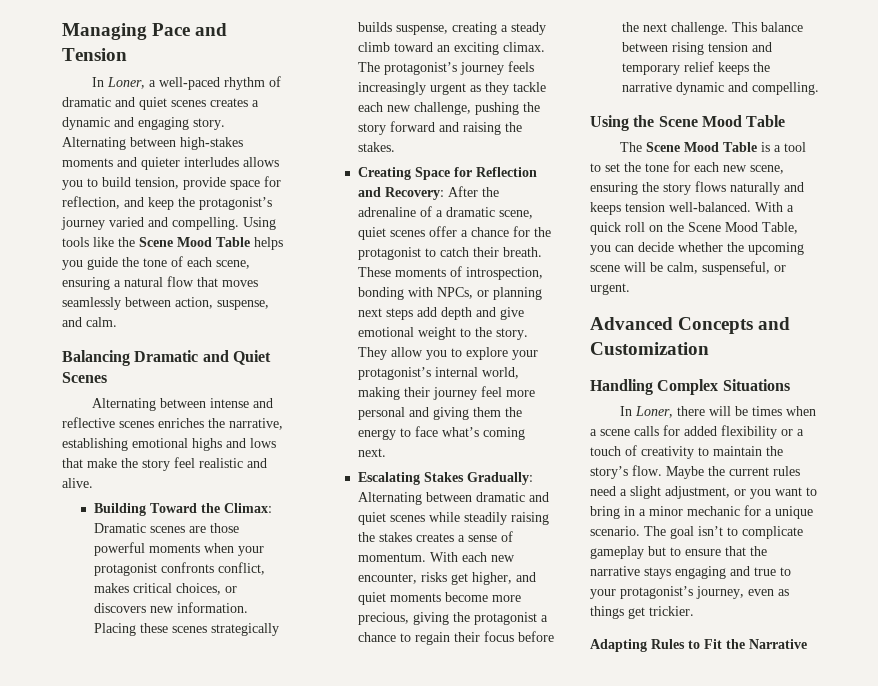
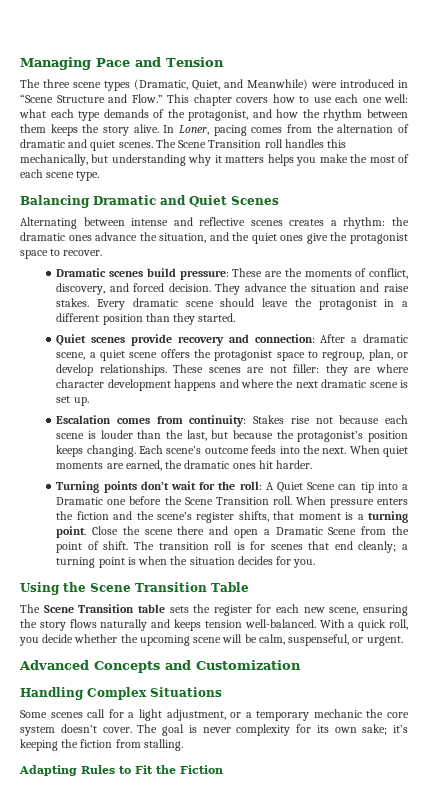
- In Loner, a well-paced rhythm of dramatic and quiet scenes creates a dynamic and engaging story. Alternating between high-stakes moments and quieter interludes allows you to build tension, provide space for reflection, and keep the protagonist’s journey varied and compelling. Using tools like the Scene Mood Table helps you guide the tone of each scene, ensuring a natural flow that moves seamlessly between action, suspense, and calm.
+ The three scene types (Dramatic, Quiet, and Meanwhile) were introduced in “Scene Structure and Flow.” This chapter covers how to use each one well: what each type demands of the protagonist, and how the rhythm between them keeps the story alive. In Loner, pacing comes from the alternation of dramatic and quiet scenes. The Scene Transition roll handles this mechanically, but understanding why it matters helps you make the most of each scene type.
- Alternating between intense and reflective scenes enriches the narrative, establishing emotional highs and lows that make the story feel realistic and alive.
- Building Toward the Climax: Dramatic scenes are those powerful moments when your protagonist confronts conflict, makes critical choices, or discovers new information. Placing these scenes strategically builds suspense, creating a steady climb toward an exciting climax. The protagonist’s journey feels increasingly urgent as they tackle each new challenge, pushing the story forward and raising the stakes.
- Creating Space for Reflection and Recovery: After the adrenaline of a dramatic scene, quiet scenes offer a chance for the protagonist to catch their breath. These moments of introspection, bonding with NPCs, or planning next steps add depth and give emotional weight to the story. They allow you to explore your protagonist’s internal world, making their journey feel more personal and giving them the energy to face what’s coming next.
- Escalating Stakes Gradually: Alternating between dramatic and quiet scenes while steadily raising the stakes creates a sense of momentum. With each new encounter, risks get higher, and quiet moments become more precious, giving the protagonist a chance to regain their focus before the next challenge. This balance between rising tension and temporary relief keeps the narrative dynamic and compelling.
+ Alternating between intense and reflective scenes creates a rhythm: the dramatic ones advance the situation, and the quiet ones give the protagonist space to recover.
+ Dramatic scenes build pressure: These are the moments of conflict, discovery, and forced decision. They advance the situation and raise stakes. Every dramatic scene should leave the protagonist in a different position than they started.
+ Quiet scenes provide recovery and connection: After a dramatic scene, a quiet scene offers the protagonist space to regroup, plan, or develop relationships. These scenes are not filler: they are where character development happens and where the next dramatic scene is set up.
+ Escalation comes from continuity: Stakes rise not because each scene is louder than the last, but because the protagonist’s position keeps changing. Each scene’s outcome feeds into the next. When quiet moments are earned, the dramatic ones hit harder.
+ Turning points don’t wait for the roll: A Quiet Scene can tip into a Dramatic one before the Scene Transition roll. When pressure enters the fiction and the scene’s register shifts, that moment is a turning point. Close the scene there and open a Dramatic Scene from the point of shift. The transition roll is for scenes that end cleanly; a turning point is when the situation decides for you.
- Using the Scene Mood Table
+ Using the Scene Transition Table
- The Scene Mood Table is a tool to set the tone for each new scene, ensuring the story flows naturally and keeps tension well-balanced.
+ The Scene Transition table sets the register for each new scene, ensuring the story flows naturally and keeps tension well-balanced.
- With a quick roll on the Scene Mood Table, you can decide whether the upcoming scene will be calm, suspenseful, or urgent.
+ With a quick roll, you decide whether the upcoming scene will be calm, suspenseful, or urgent.
- In Loner, there will be times when a scene calls for added flexibility or a touch of creativity to maintain the story’s flow. Maybe the current rules need a slight adjustment, or you want to bring in a minor mechanic for a unique scenario. The goal isn’t to complicate gameplay but to ensure that the narrative stays engaging and true to your protagonist’s journey, even as things get trickier.
+ Some scenes call for a light adjustment, or a temporary mechanic the core system doesn’t cover. The goal is never complexity for its own sake; it’s keeping the fiction from stalling.
- Adapting Rules to Fit the Narrative
+ Adapting Rules to Fit the Fiction

